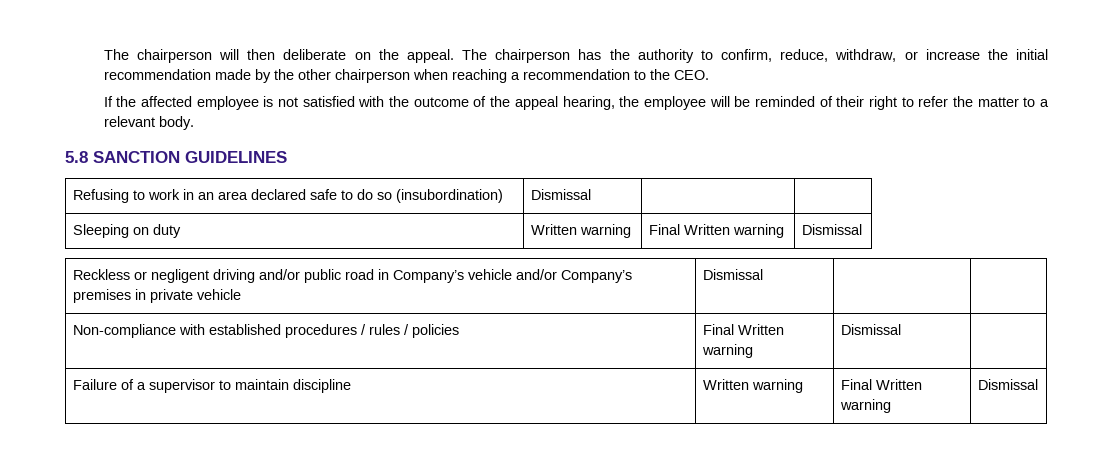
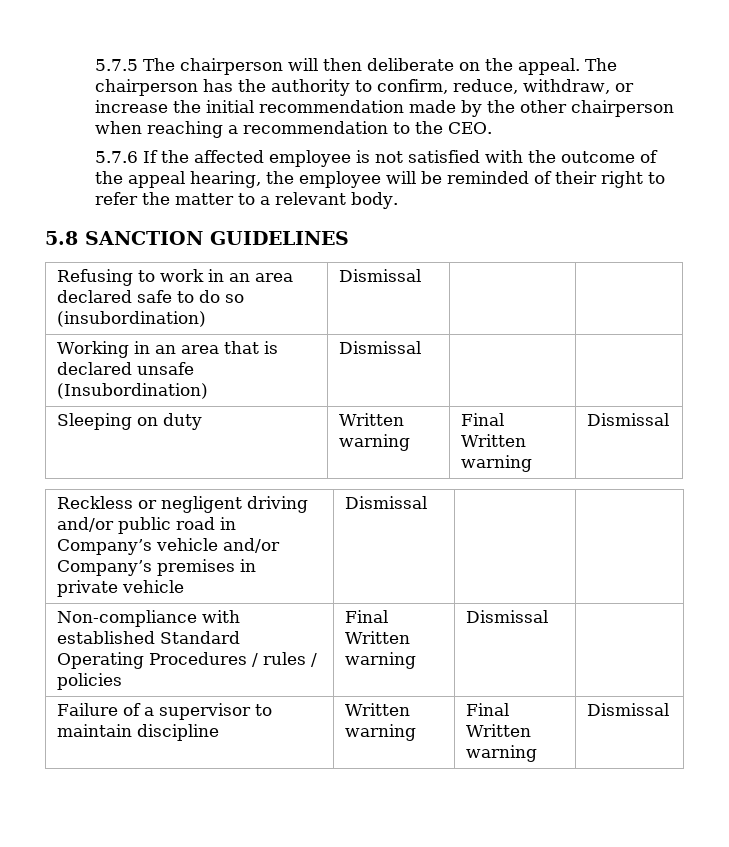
- The chairperson will then deliberate on the appeal.
+ 5.7.5 The chairperson will then deliberate on the appeal.
- If the affected employee is not satisfied with the outcome of the appeal hearing, the employee will be reminded of their right to refer the matter to a relevant body.
+ 5.7.6 If the affected employee is not satisfied with the outcome of the appeal hearing, the employee will be reminded of their right to refer the matter to a relevant body.
+ Working in an area that is declared unsafe (Insubordination) | Dismissal | |
- Non-compliance with established procedures / rules / policies | Final Written warning | Dismissal |
+ Non-compliance with established Standard Operating Procedures / rules / policies | Final Written warning | Dismissal |

